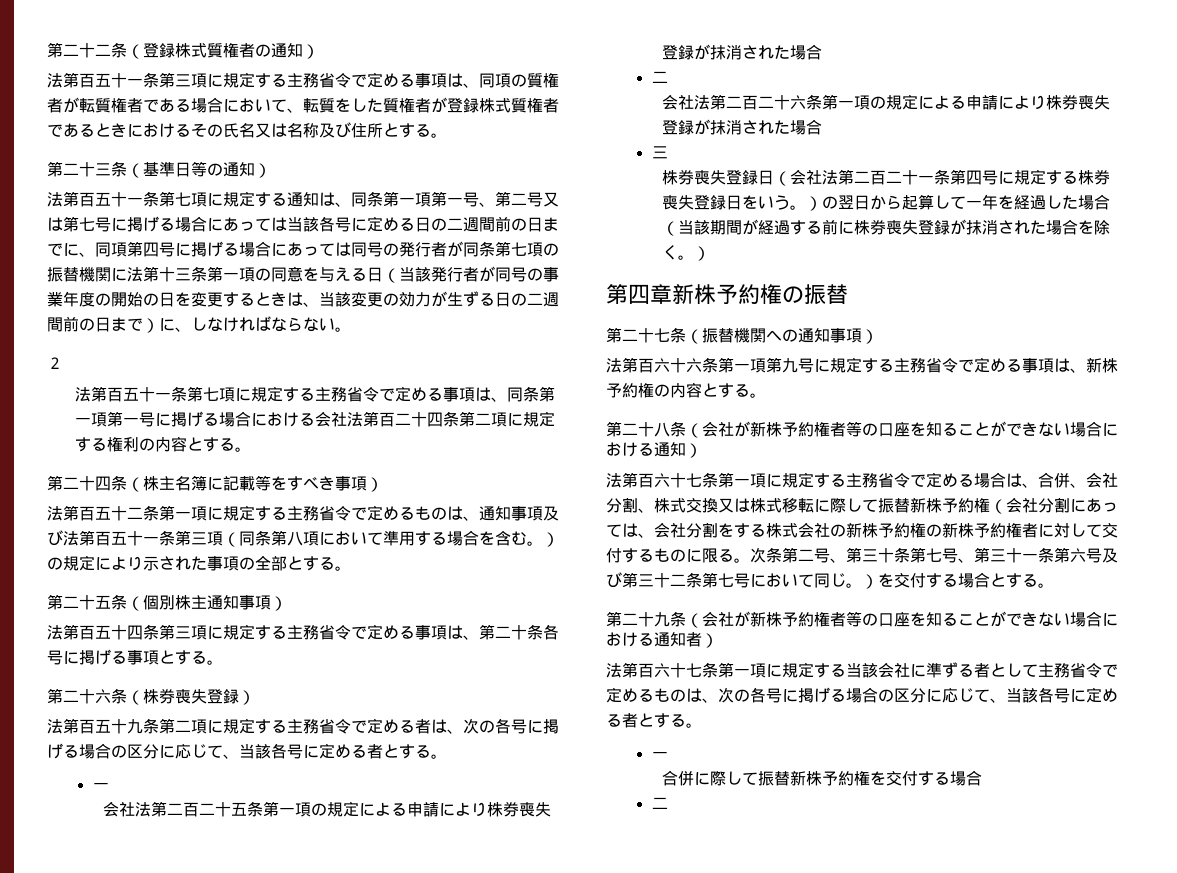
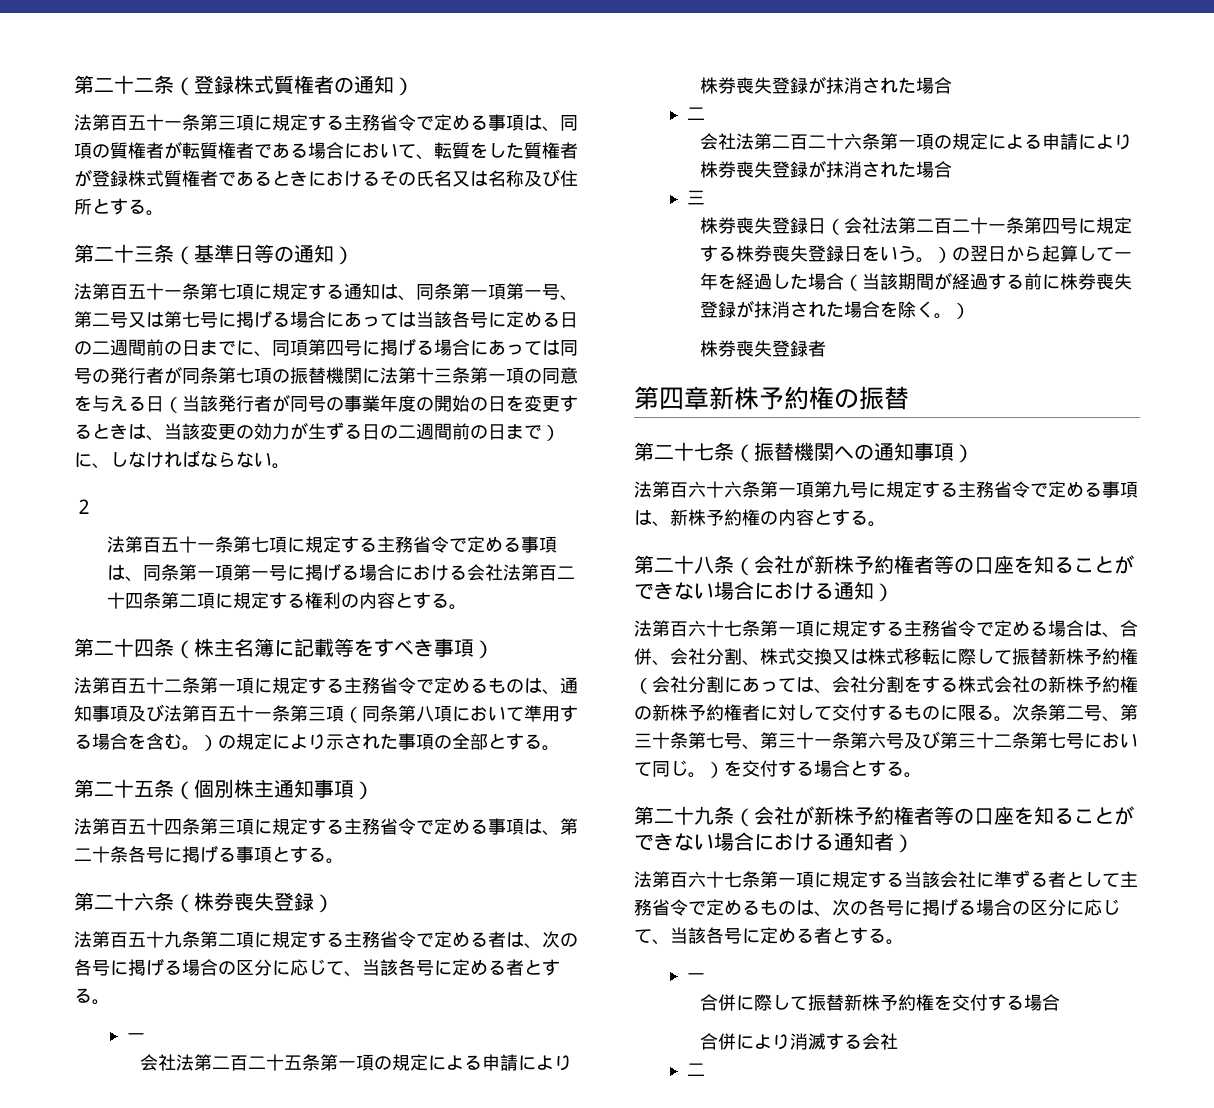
+ 株券喪失登録者
+ 合併により消滅する会社

